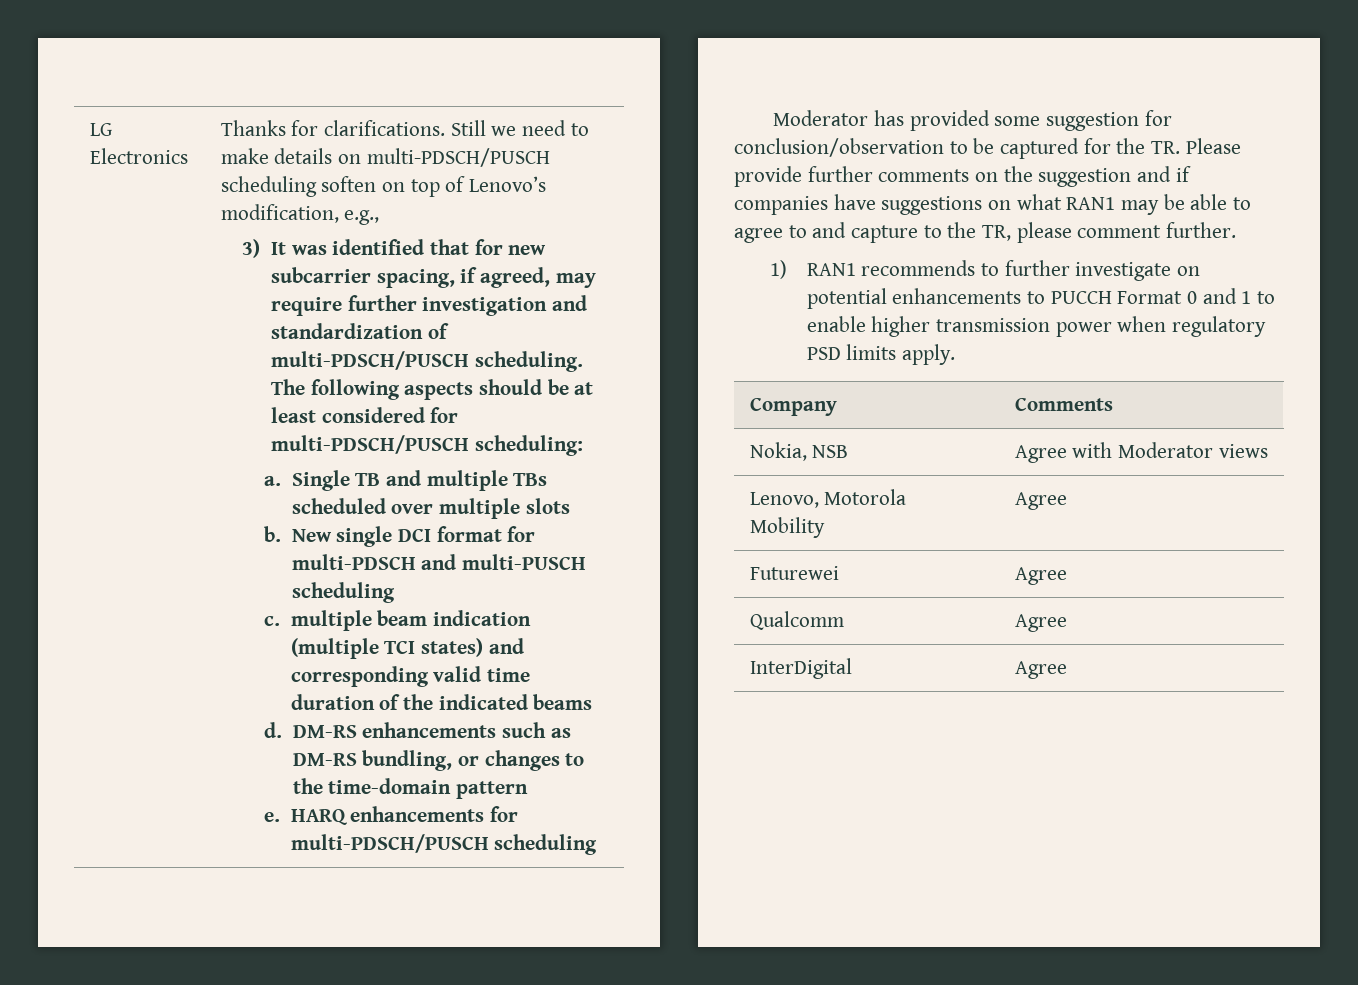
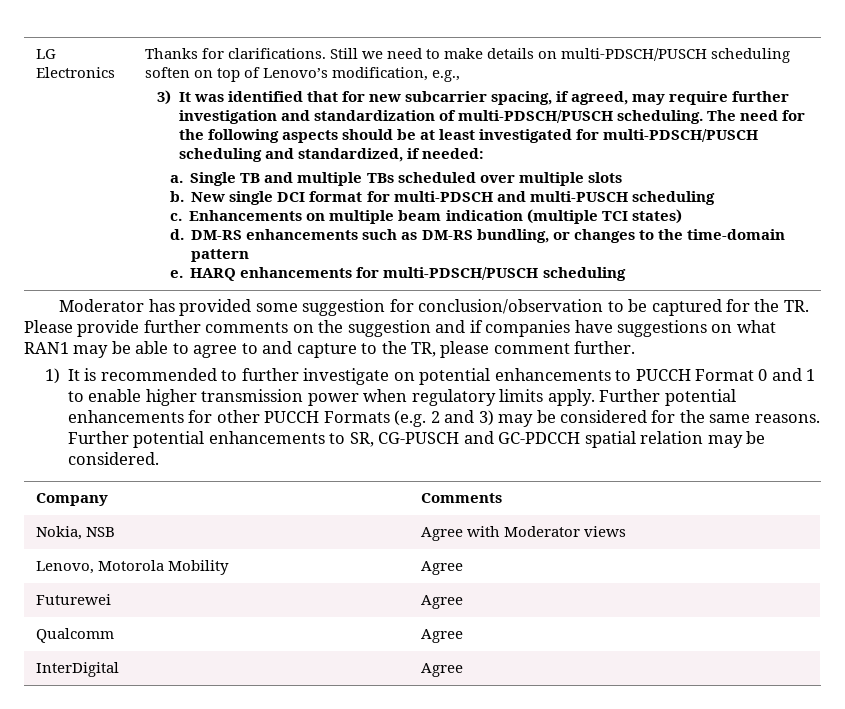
- The following aspects should be at least considered for multi-PDSCH/PUSCH scheduling:
+ The need for the following aspects should be at least investigated for multi-PDSCH/PUSCH scheduling and standardized, if needed:
- c. multiple beam indication (multiple TCI states) and corresponding valid time duration of the indicated beams
+ c. Enhancements on multiple beam indication (multiple TCI states)
- 1) RAN1 recommends to further investigate on potential enhancements to PUCCH Format 0 and 1 to enable higher transmission power when regulatory PSD limits apply.
+ 1) It is recommended to further investigate on potential enhancements to PUCCH Format 0 and 1 to enable higher transmission power when regulatory limits apply. Further potential enhancements for other PUCCH Formats (e.g. 2 and 3) may be considered for the same reasons. Further potential enhancements to SR, CG-PUSCH and GC-PDCCH spatial relation may be considered.

